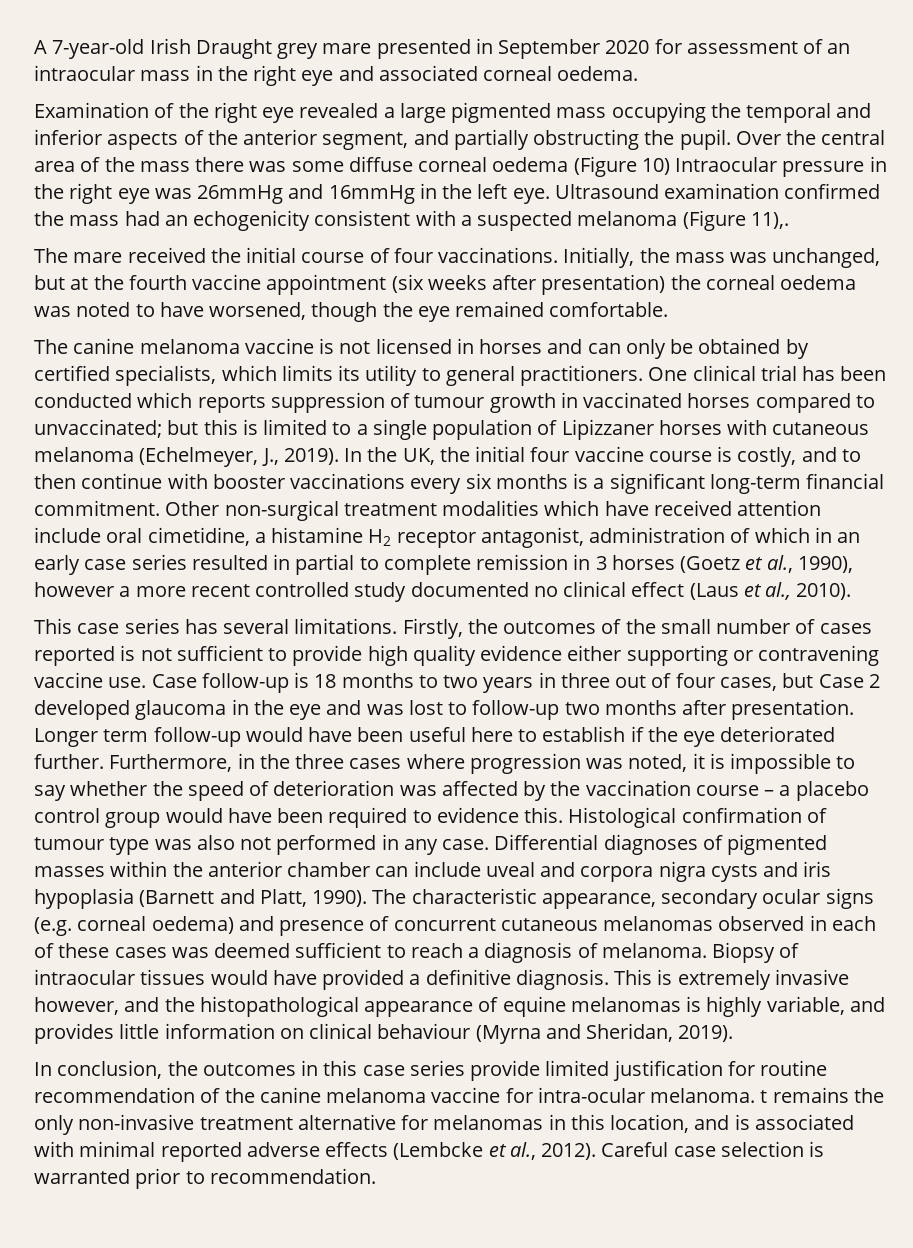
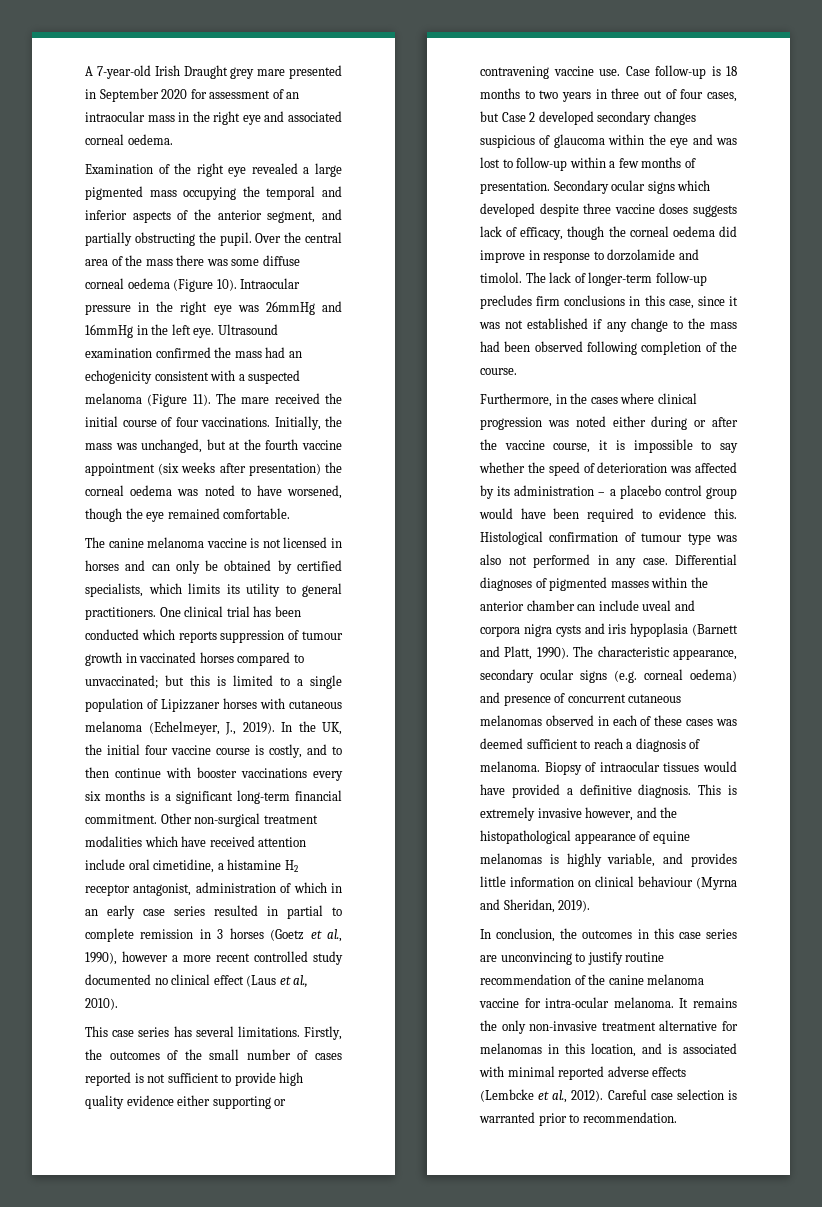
- Over the central area of the mass there was some diffuse corneal oedema (Figure 10) Intraocular pressure in the right eye was 26mmHg and 16mmHg in the left eye.
+ Over the central area of the mass there was some diffuse corneal oedema (Figure 10). Intraocular pressure in the right eye was 26mmHg and 16mmHg in the left eye.
- Ultrasound examination confirmed the mass had an echogenicity consistent with a suspected melanoma (Figure 11),.
- The mare received the initial course of four vaccinations.
+ Ultrasound examination confirmed the mass had an echogenicity consistent with a suspected melanoma (Figure 11). The mare received the initial course of four vaccinations.
- Case follow-up is 18 months to two years in three out of four cases, but Case 2 developed glaucoma in the eye and was lost to follow-up two months after presentation. Longer term follow-up would have been useful here to establish if the eye deteriorated further. Furthermore, in the three cases where progression was noted, it is impossible to say whether the speed of deterioration was affected by the vaccination course – a placebo control group would have been required to evidence this.
+ Case follow-up is 18 months to two years in three out of four cases, but Case 2 developed secondary changes suspicious of glaucoma within the eye and was lost to follow-up within a few months of presentation. Secondary ocular signs which developed despite three vaccine doses suggests lack of efficacy, though the corneal oedema did improve in response to dorzolamide and timolol. The lack of longer-term follow-up precludes firm conclusions in this case, since it was not established if any change to the mass had been observed following completion of the course.
+ Furthermore, in the cases where clinical progression was noted either during or after the vaccine course, it is impossible to say whether the speed of deterioration was affected by its administration – a placebo control group would have been required to evidence this.
- In conclusion, the outcomes in this case series provide limited justification for routine recommendation of the canine melanoma vaccine for intra-ocular melanoma. t remains the only non-invasive treatment alternative for melanomas in this location, and is associated with minimal reported adverse effects (Lembcke et al., 2012).
+ In conclusion, the outcomes in this case series are unconvincing to justify routine recommendation of the canine melanoma vaccine for intra-ocular melanoma. It remains the only non-invasive treatment alternative for melanomas in this location, and is associated with minimal reported adverse effects (Lembcke et al., 2012).

